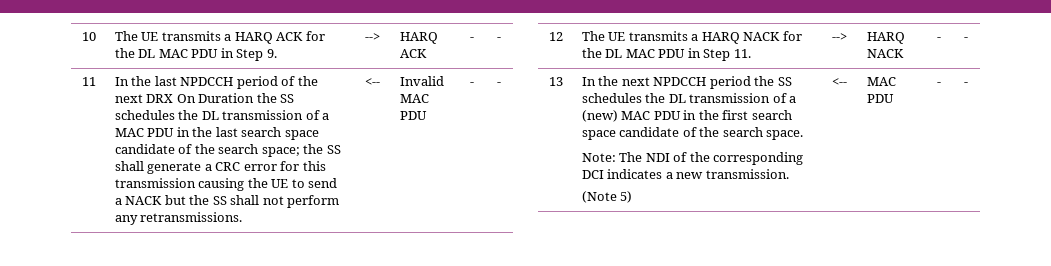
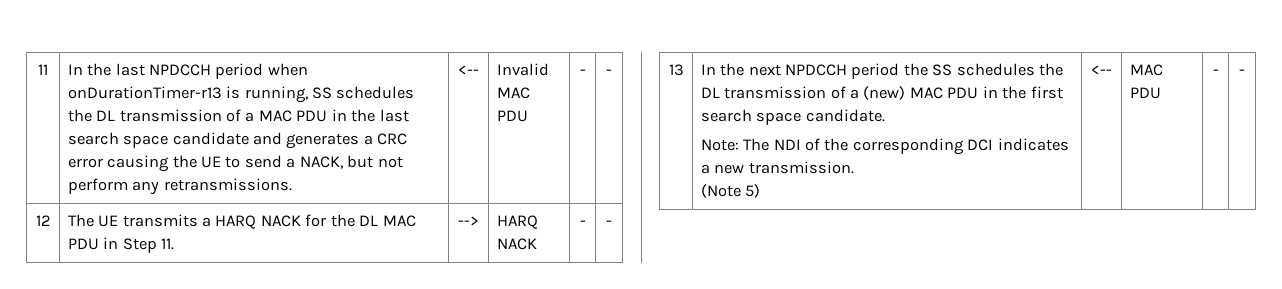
- 10 | The UE transmits a HARQ ACK for the DL MAC PDU in Step 9. | --> | HARQ ACK | - | -
- In the last NPDCCH period of the next DRX On Duration the SS schedules the DL transmission of a MAC PDU in the last search space candidate of the search space; the SS shall generate a CRC error for this transmission causing the UE to send a NACK but the SS shall not perform any retransmissions.
+ In the last NPDCCH period when onDurationTimer-r13 is running, SS schedules the DL transmission of a MAC PDU in the last search space candidate and generates a CRC error causing the UE to send a NACK, but not perform any retransmissions.
- In the next NPDCCH period the SS schedules the DL transmission of a (new) MAC PDU in the first search space candidate of the search space.
+ In the next NPDCCH period the SS schedules the DL transmission of a (new) MAC PDU in the first search space candidate.

